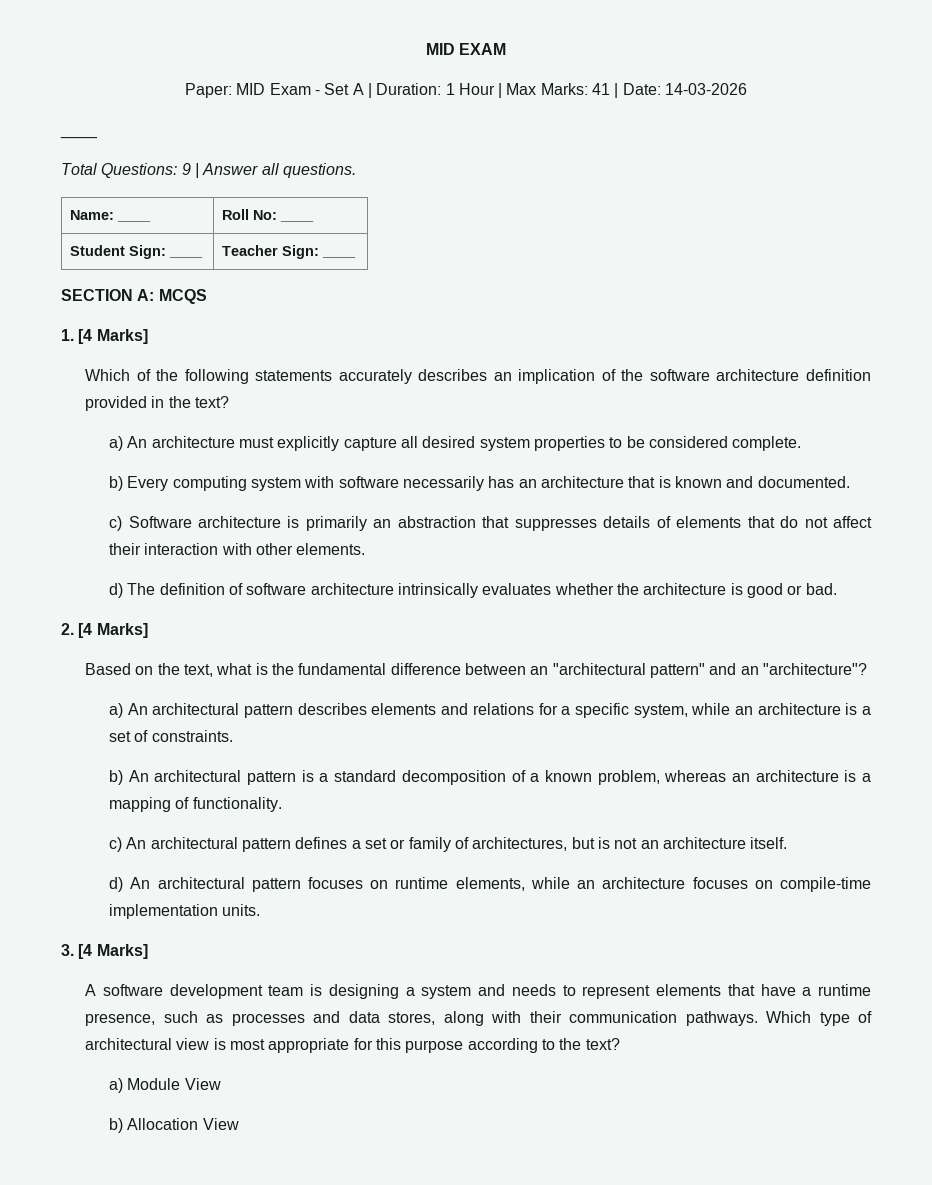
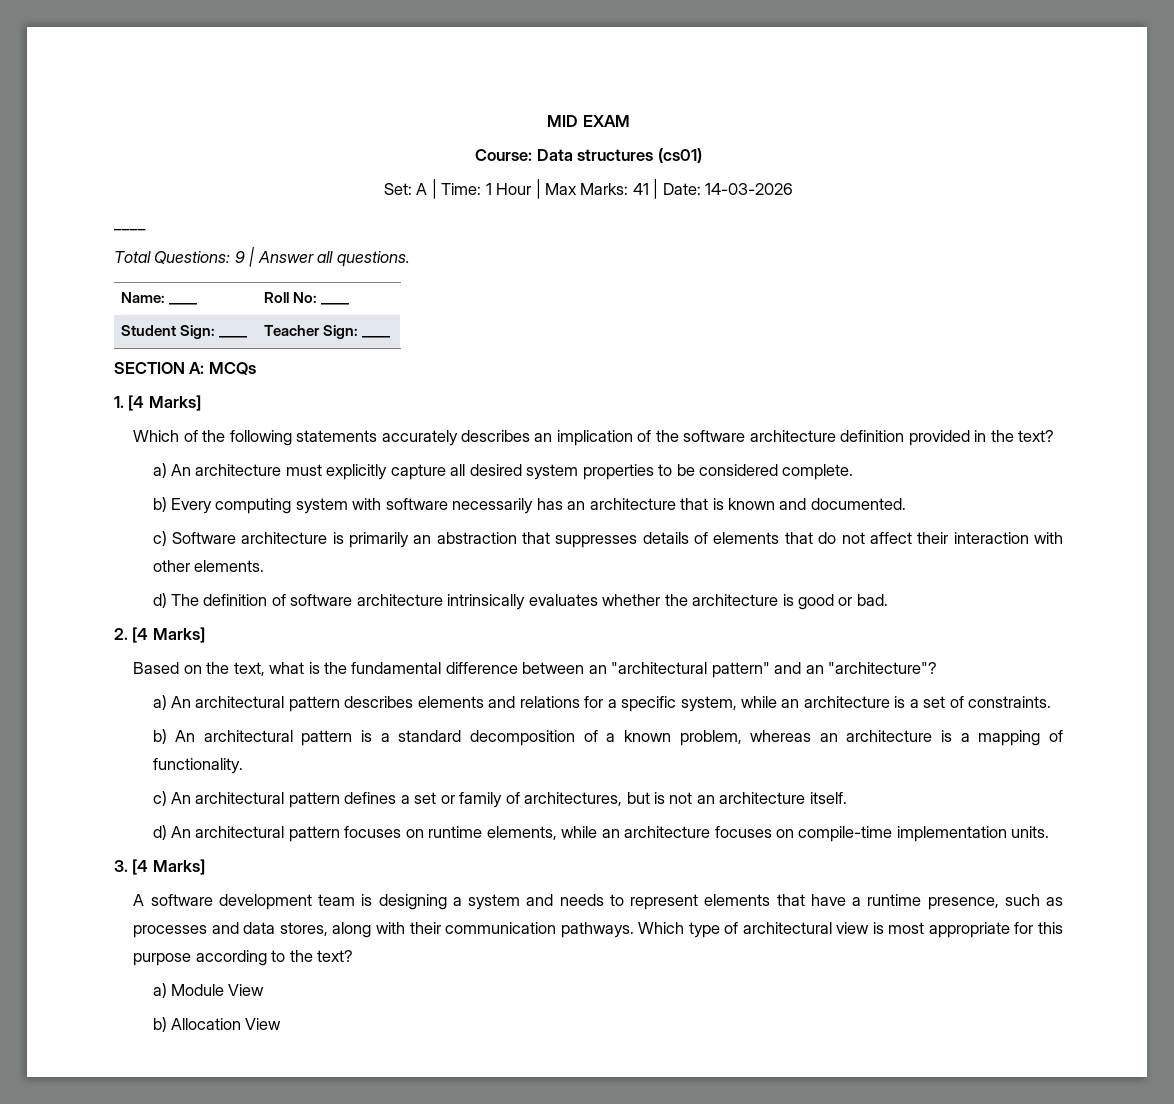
- Paper: MID Exam - Set A | Duration: 1 Hour | Max Marks: 41 | Date: 14-03-2026
+ Course: Data structures (cs01)
+ Set: A | Time: 1 Hour | Max Marks: 41 | Date: 14-03-2026
- SECTION A: MCQS
+ SECTION A: MCQs

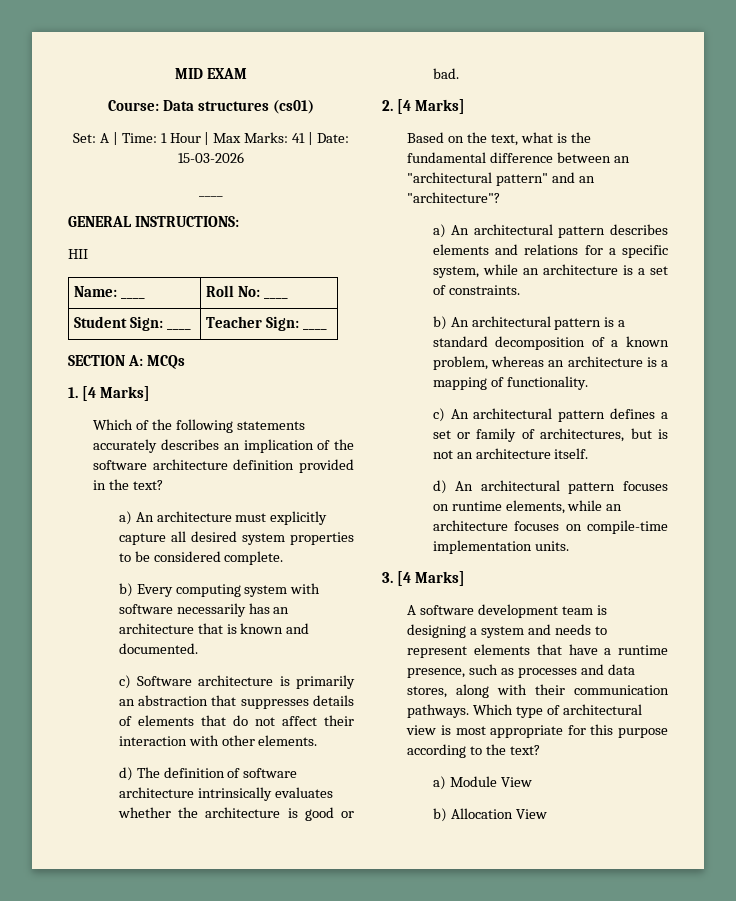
- Set: A | Time: 1 Hour | Max Marks: 41 | Date: 14-03-2026
+ Set: A | Time: 1 Hour | Max Marks: 41 | Date: 15-03-2026
  ____
- Total Questions: 9 | Answer all questions.
+ GENERAL INSTRUCTIONS:
+ HII

